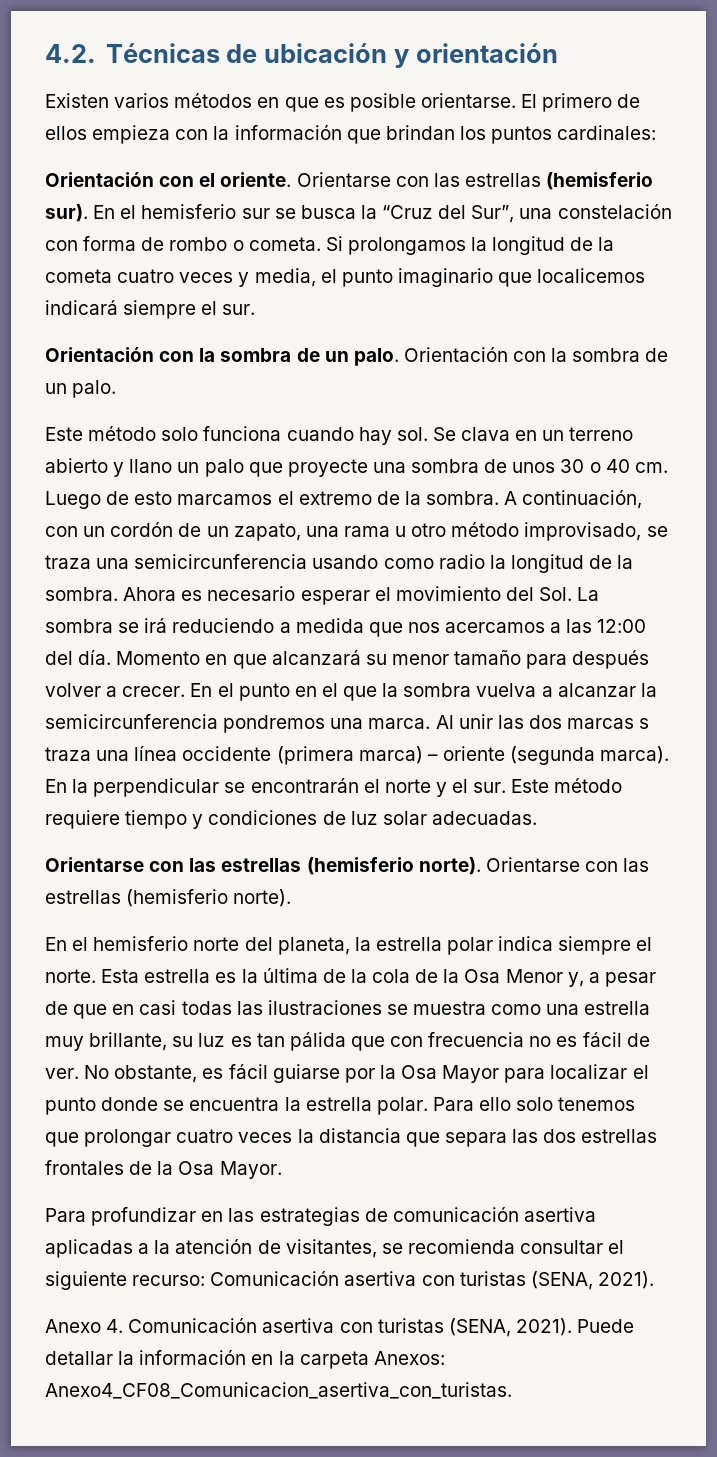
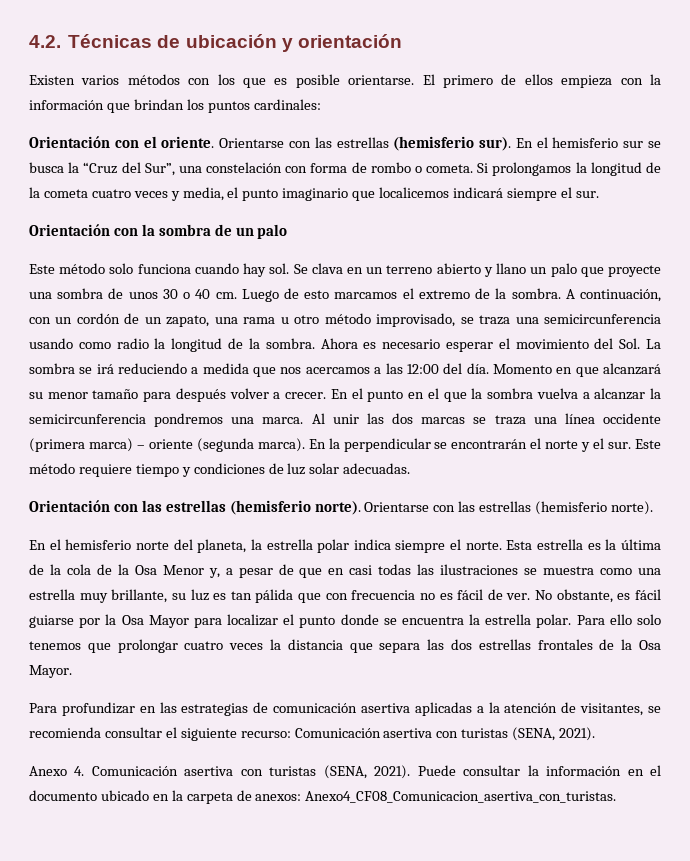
- Existen varios métodos en que es posible orientarse.
+ Existen varios métodos con los que es posible orientarse.
- Orientación con la sombra de un palo. Orientación con la sombra de un palo.
+ Orientación con la sombra de un palo
- Al unir las dos marcas s traza una línea occidente (primera marca) – oriente (segunda marca).
+ Al unir las dos marcas se traza una línea occidente (primera marca) – oriente (segunda marca).
  Este método requiere tiempo y condiciones de luz solar adecuadas.
- Orientarse con las estrellas (hemisferio norte).
+ Orientación con las estrellas (hemisferio norte).
- Puede detallar la información en la carpeta Anexos: Anexo4_CF08_Comunicacion_asertiva_con_turistas.
+ Puede consultar la información en el documento ubicado en la carpeta de anexos: Anexo4_CF08_Comunicacion_asertiva_con_turistas.

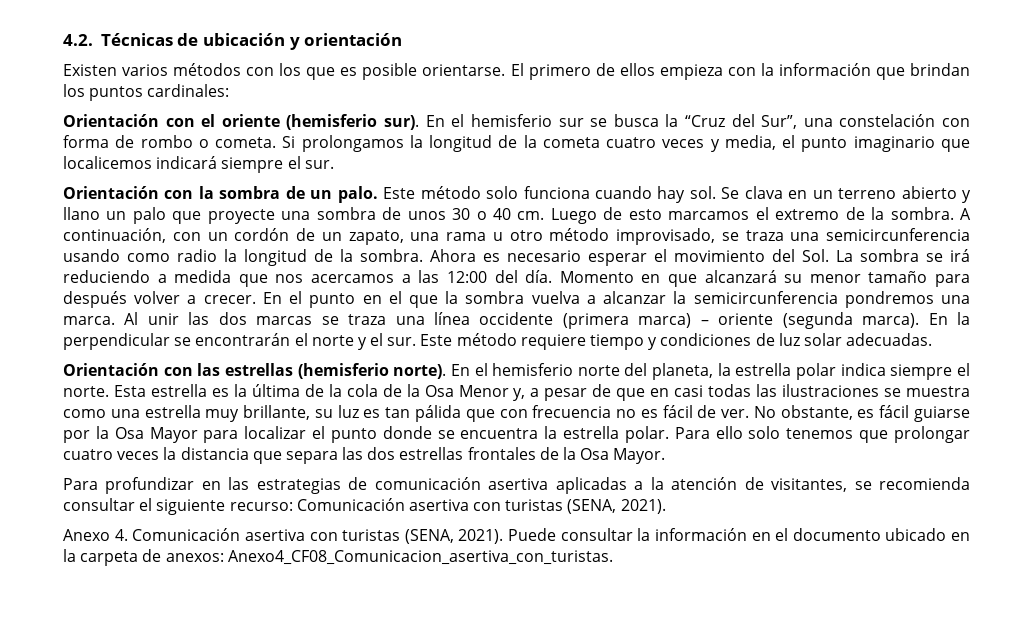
- Orientación con el oriente. Orientarse con las estrellas (hemisferio sur).
+ Orientación con el oriente (hemisferio sur).
- Orientación con la sombra de un palo
- Este método solo funciona cuando hay sol.
+ Orientación con la sombra de un palo. Este método solo funciona cuando hay sol.
- Orientación con las estrellas (hemisferio norte). Orientarse con las estrellas (hemisferio norte).
- En el hemisferio norte del planeta, la estrella polar indica siempre el norte.
+ Orientación con las estrellas (hemisferio norte). En el hemisferio norte del planeta, la estrella polar indica siempre el norte.

